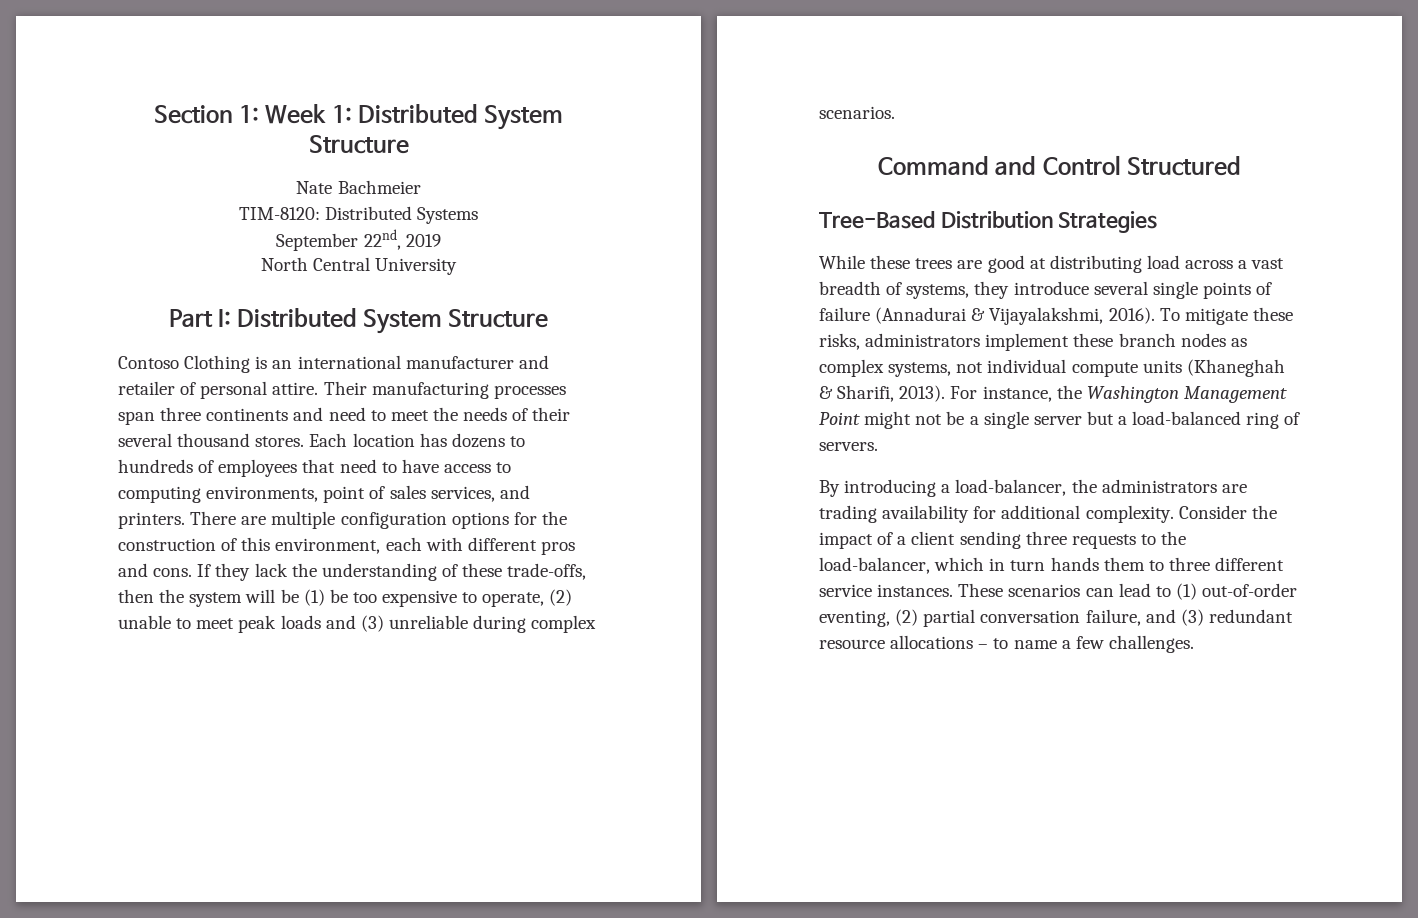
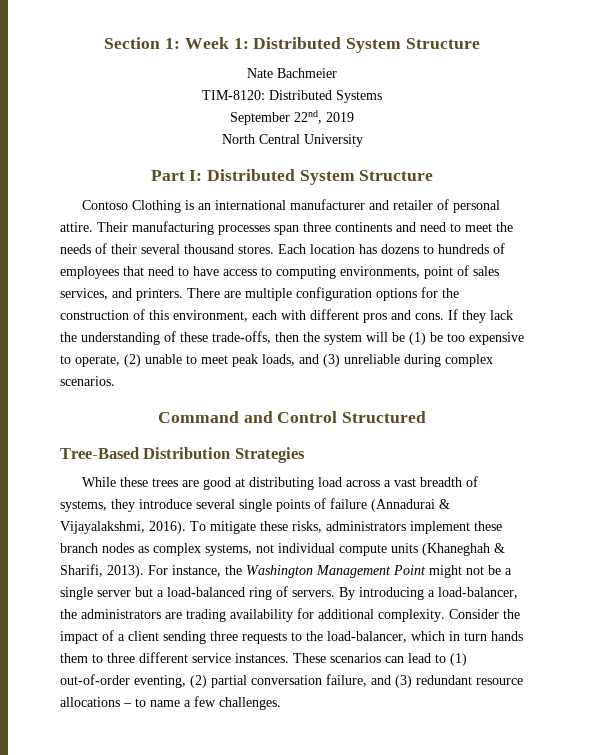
- If they lack the understanding of these trade-offs, then the system will be (1) be too expensive to operate, (2) unable to meet peak loads and (3) unreliable during complex scenarios.
+ If they lack the understanding of these trade-offs, then the system will be (1) be too expensive to operate, (2) unable to meet peak loads, and (3) unreliable during complex scenarios.
- For instance, the Washington Management Point might not be a single server but a load-balanced ring of servers.
- By introducing a load-balancer, the administrators are trading availability for additional complexity.
+ For instance, the Washington Management Point might not be a single server but a load-balanced ring of servers. By introducing a load-balancer, the administrators are trading availability for additional complexity.

